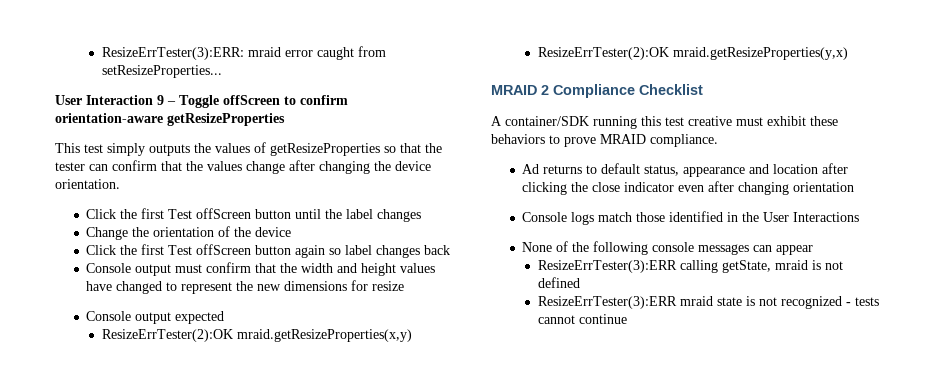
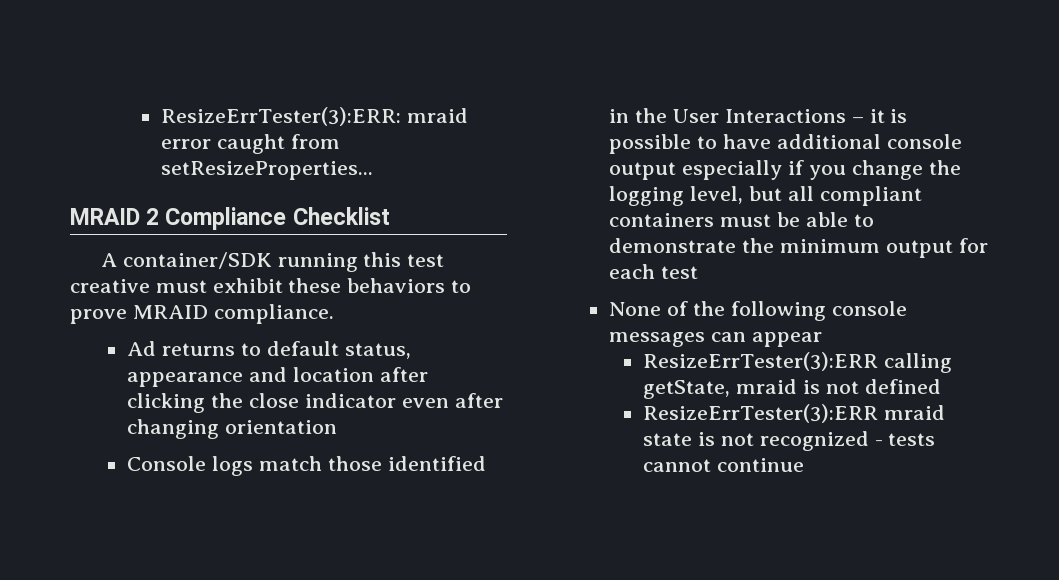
- User Interaction 9 – Toggle offScreen to confirm orientation-aware getResizeProperties
- This test simply outputs the values of getResizeProperties so that the tester can confirm that the values change after changing the device orientation.
- Click the first Test offScreen button until the label changes
- Change the orientation of the device
- Click the first Test offScreen button again so label changes back
- Console output must confirm that the width and height values have changed to represent the new dimensions for resize
- Console output expected
- ResizeErrTester(2):OK mraid.getResizeProperties(x,y)
- ResizeErrTester(2):OK mraid.getResizeProperties(y,x)
- Console logs match those identified in the User Interactions
+ Console logs match those identified in the User Interactions – it is possible to have additional console output especially if you change the logging level, but all compliant containers must be able to demonstrate the minimum output for each test

